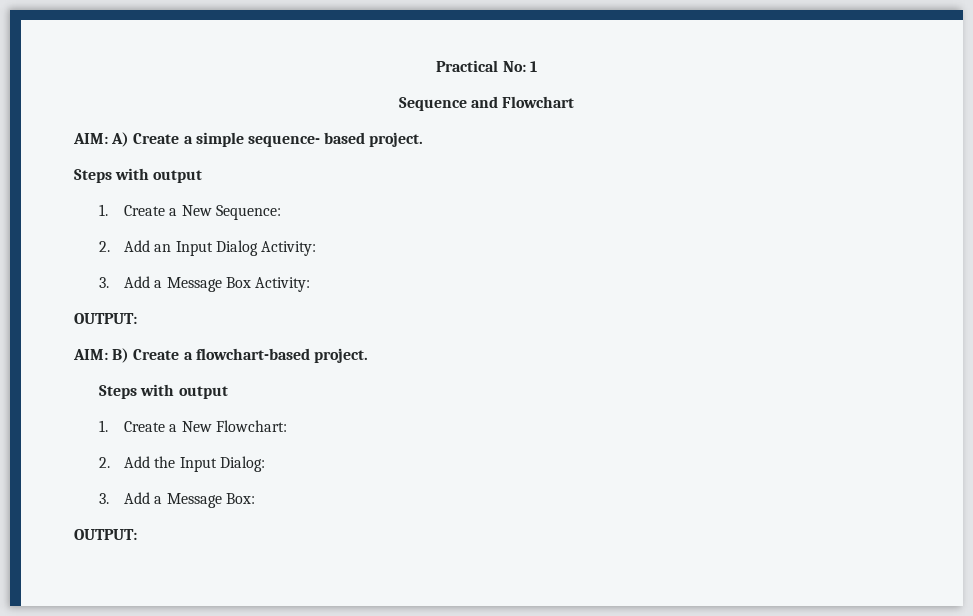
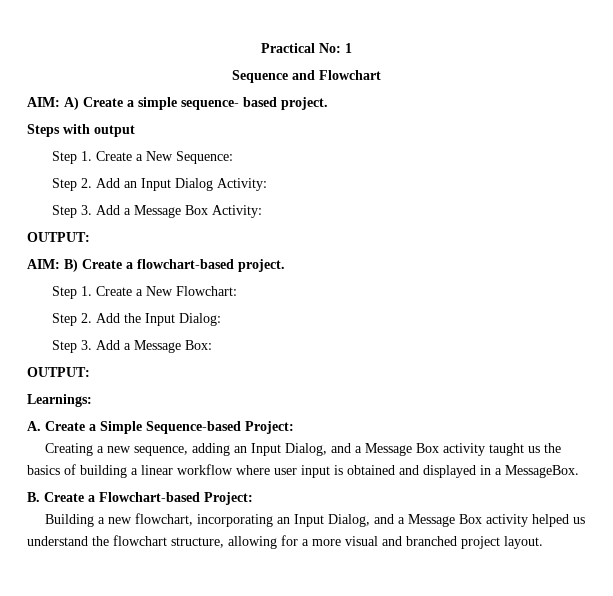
- 1. Create a New Sequence:
+ Step 1. Create a New Sequence:
- 2. Add an Input Dialog Activity:
+ Step 2. Add an Input Dialog Activity:
- 3. Add a Message Box Activity:
+ Step 3. Add a Message Box Activity:
  AIM: B) Create a flowchart-based project.
- Steps with output
- 1. Create a New Flowchart:
+ Step 1. Create a New Flowchart:
- 2. Add the Input Dialog:
+ Step 2. Add the Input Dialog:
- 3. Add a Message Box:
+ Step 3. Add a Message Box:
+ Learnings:
+ A. Create a Simple Sequence-based Project:
+ Creating a new sequence, adding an Input Dialog, and a Message Box activity taught us the basics of building a linear workflow where user input is obtained and displayed in a MessageBox.
+ B. Create a Flowchart-based Project:
+ Building a new flowchart, incorporating an Input Dialog, and a Message Box activity helped us understand the flowchart structure, allowing for a more visual and branched project layout.

